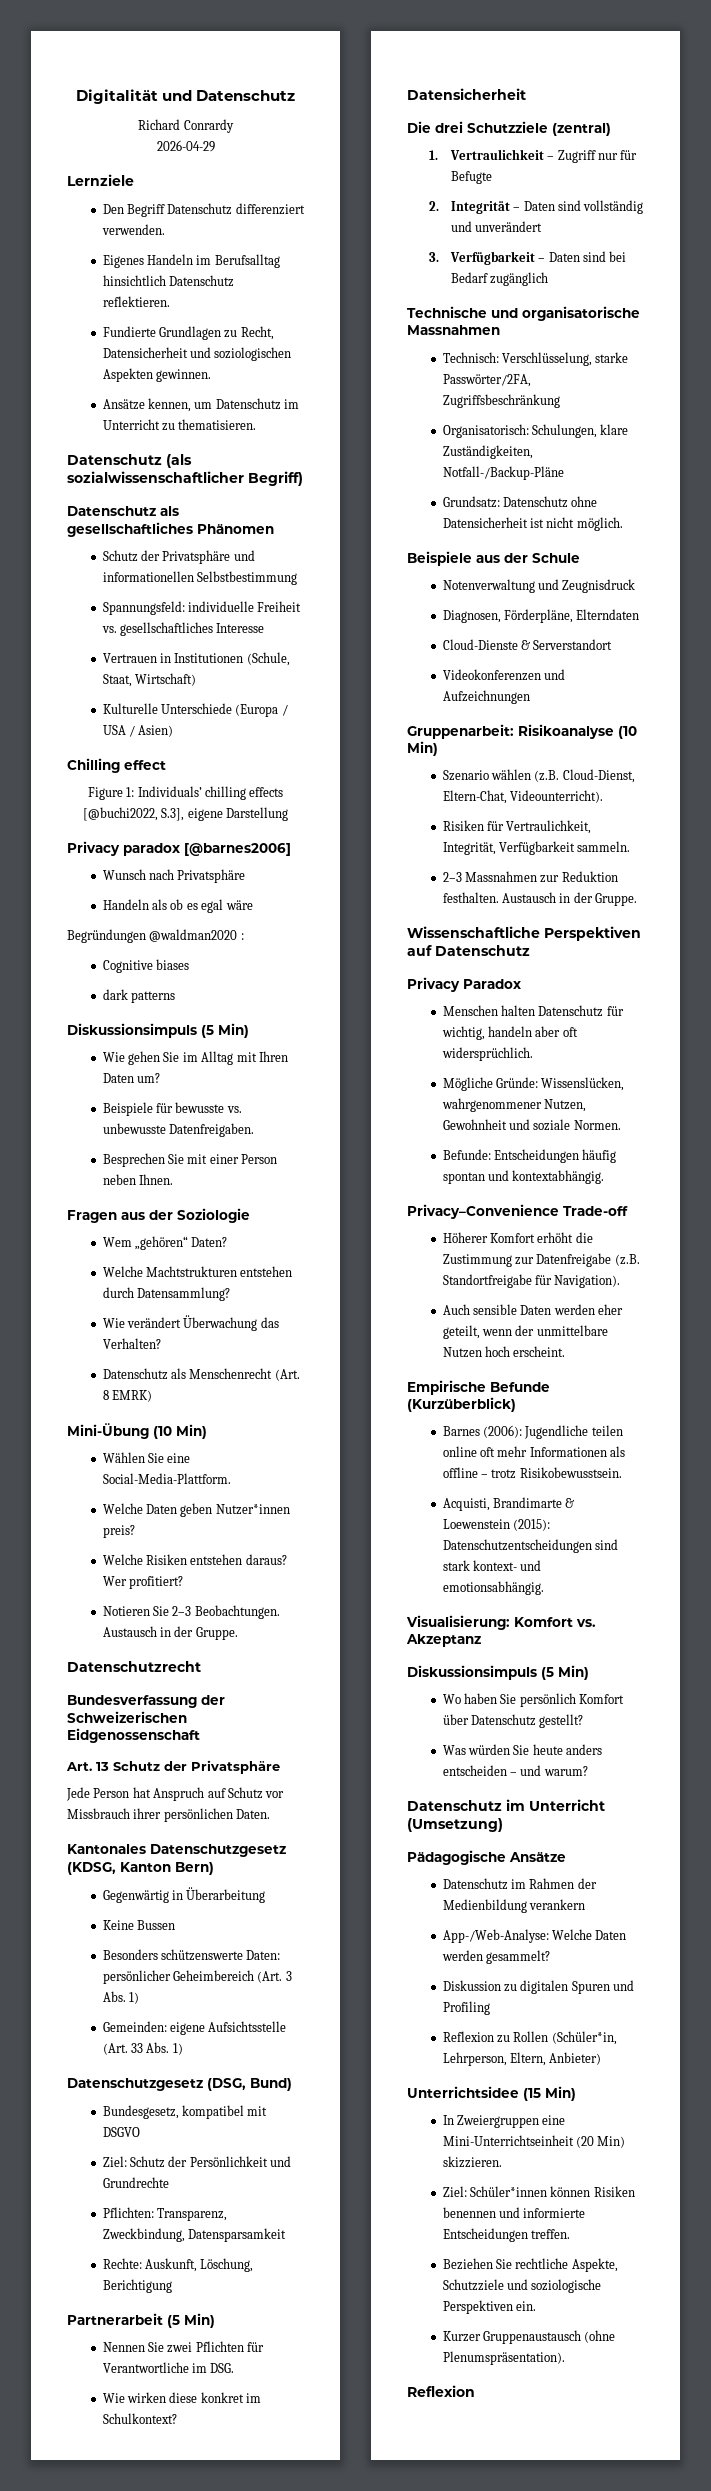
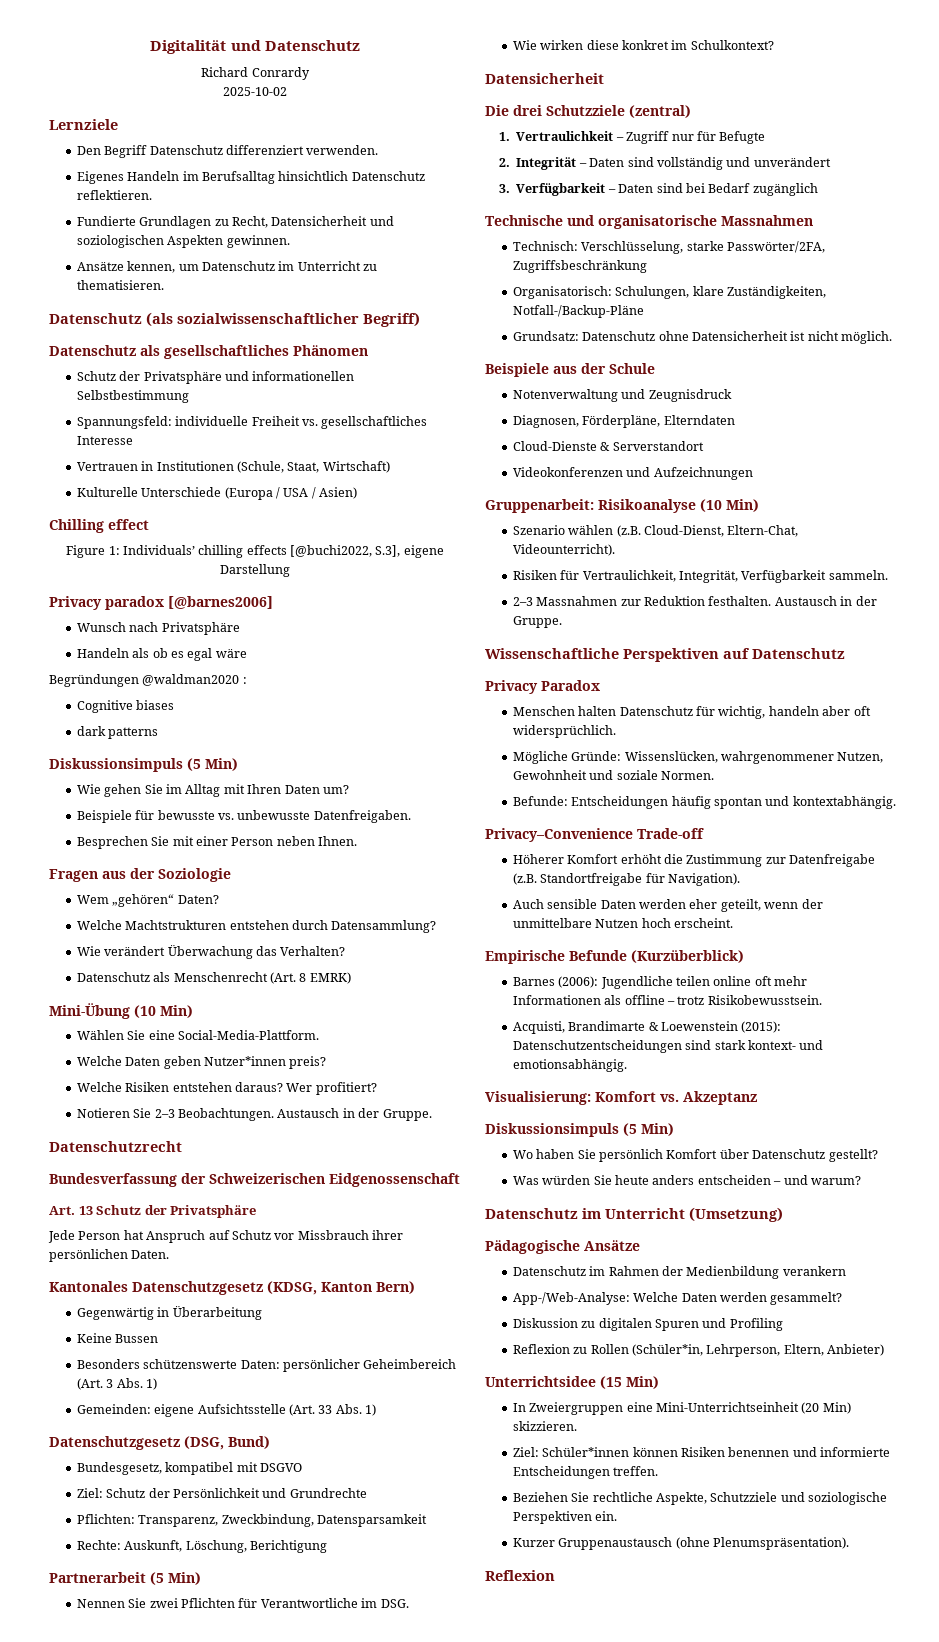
- 2026-04-29
+ 2025-10-02

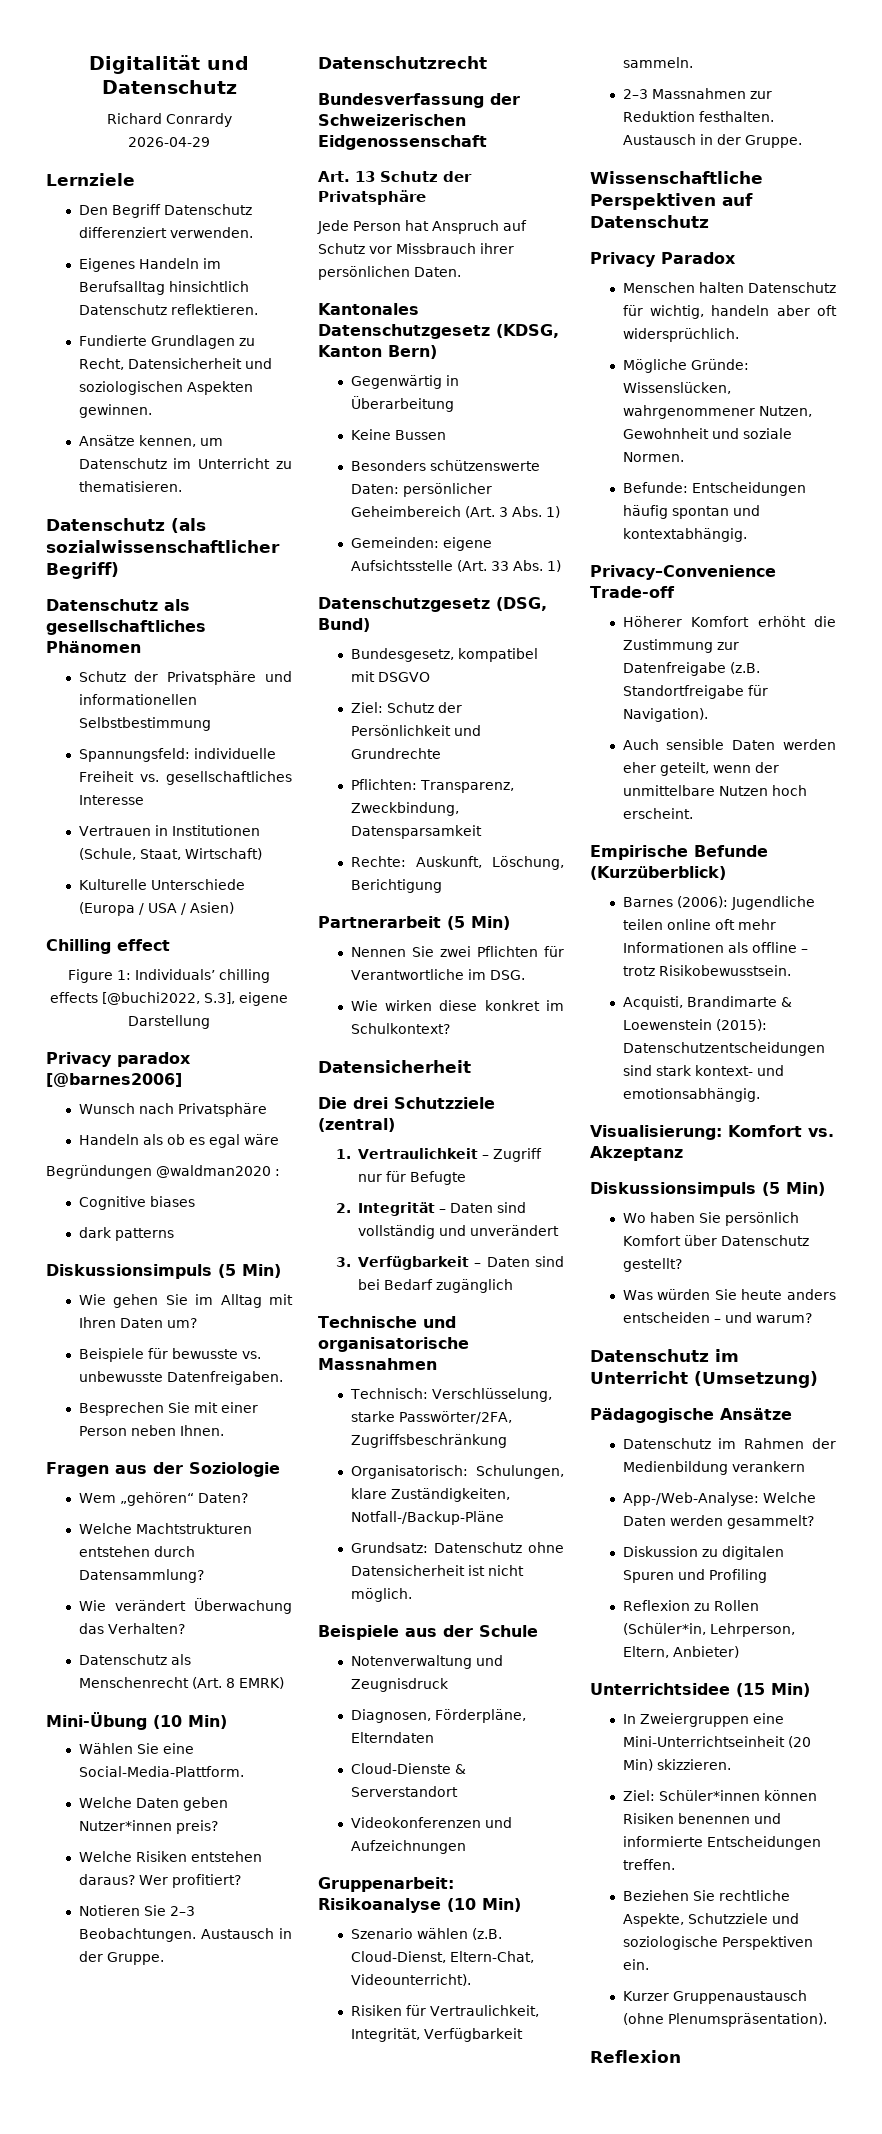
- 2025-10-02
+ 2026-04-29

